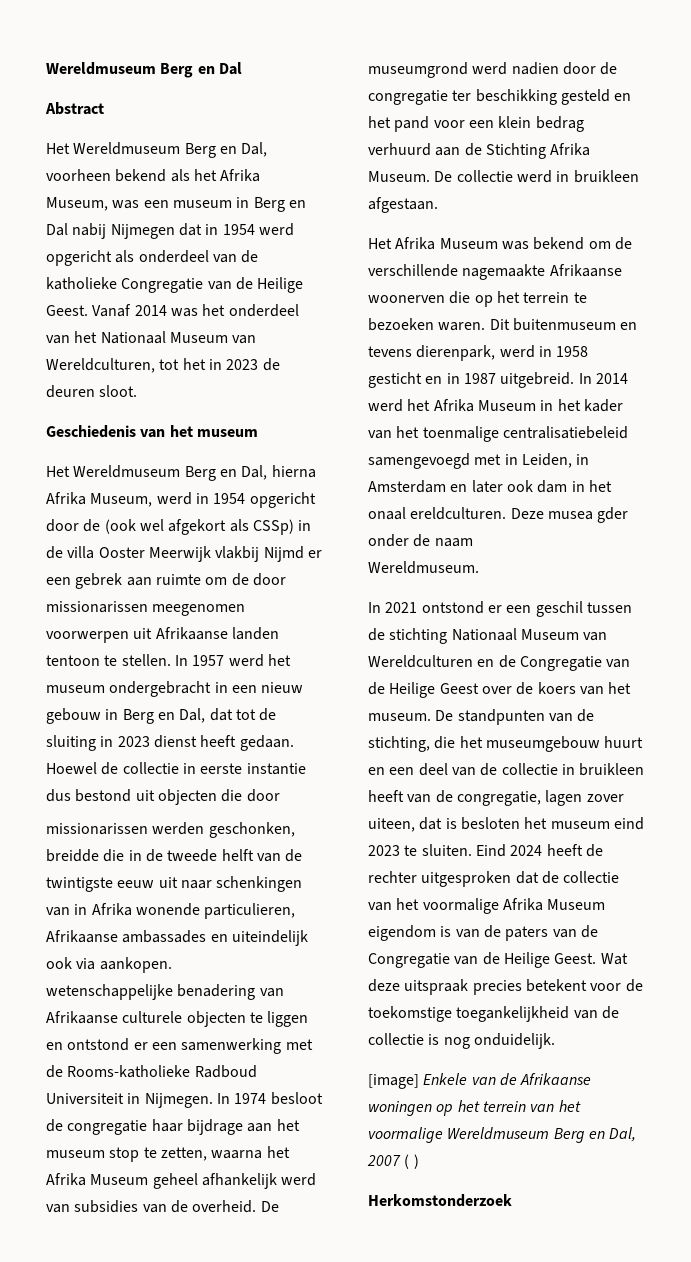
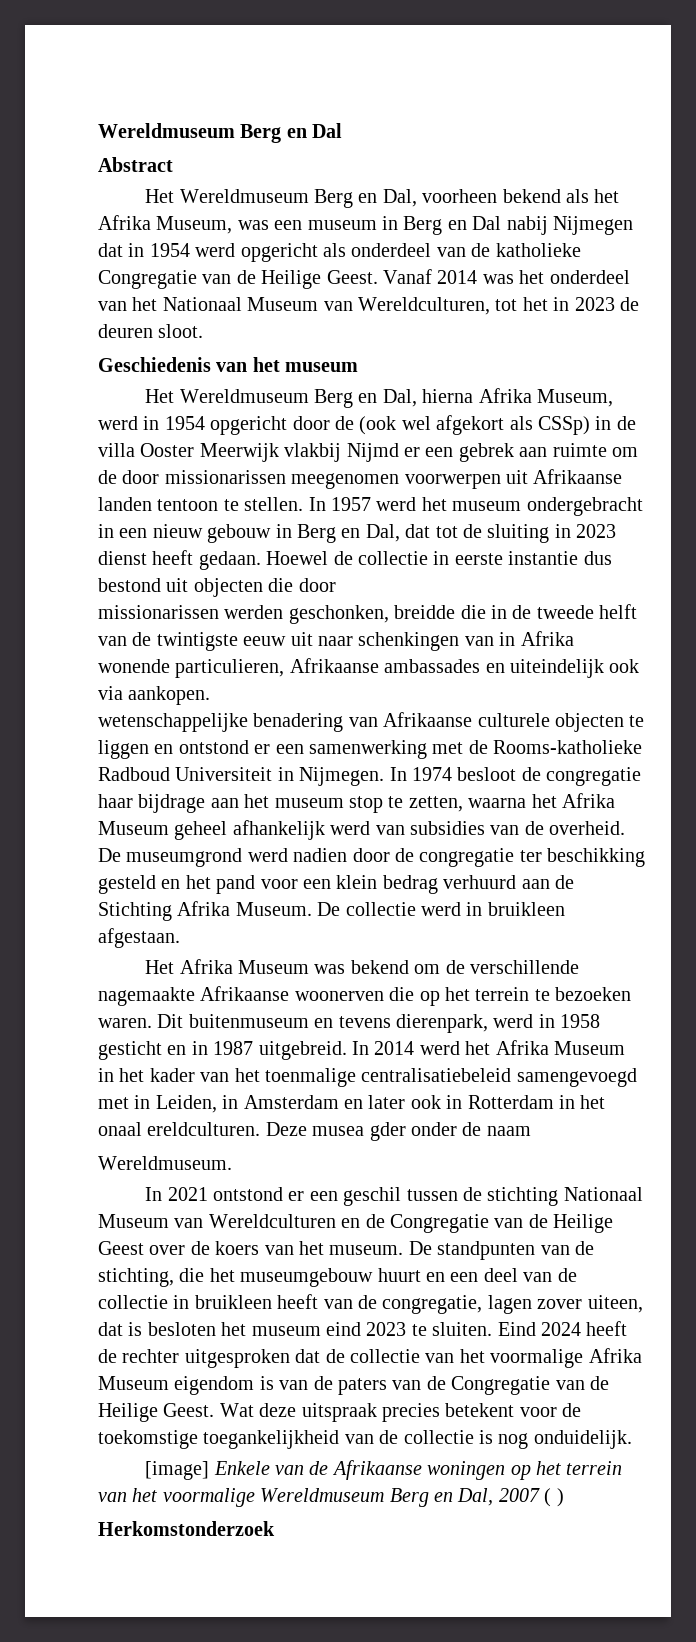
- In 2014 werd het Afrika Museum in het kader van het toenmalige centralisatiebeleid samengevoegd met in Leiden, in Amsterdam en later ook dam in het onaal ereldculturen.
+ In 2014 werd het Afrika Museum in het kader van het toenmalige centralisatiebeleid samengevoegd met in Leiden, in Amsterdam en later ook in Rotterdam in het onaal ereldculturen.

